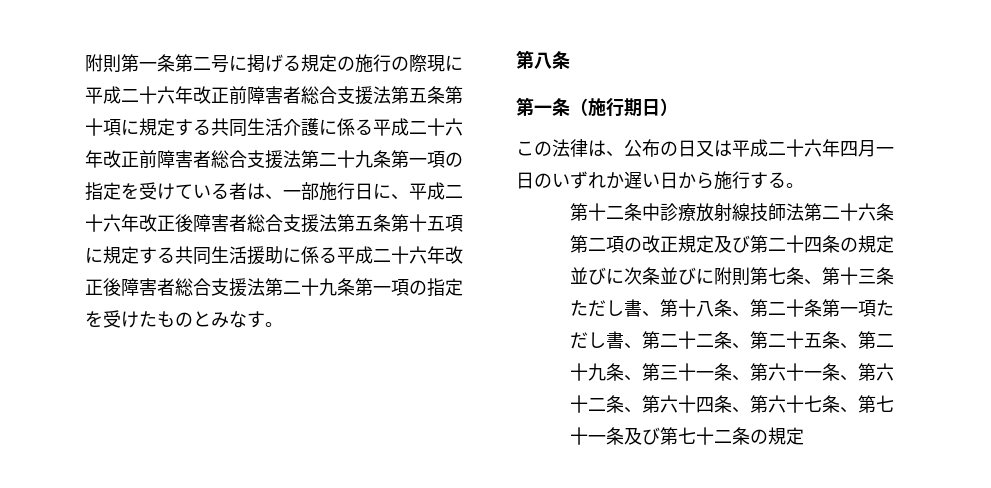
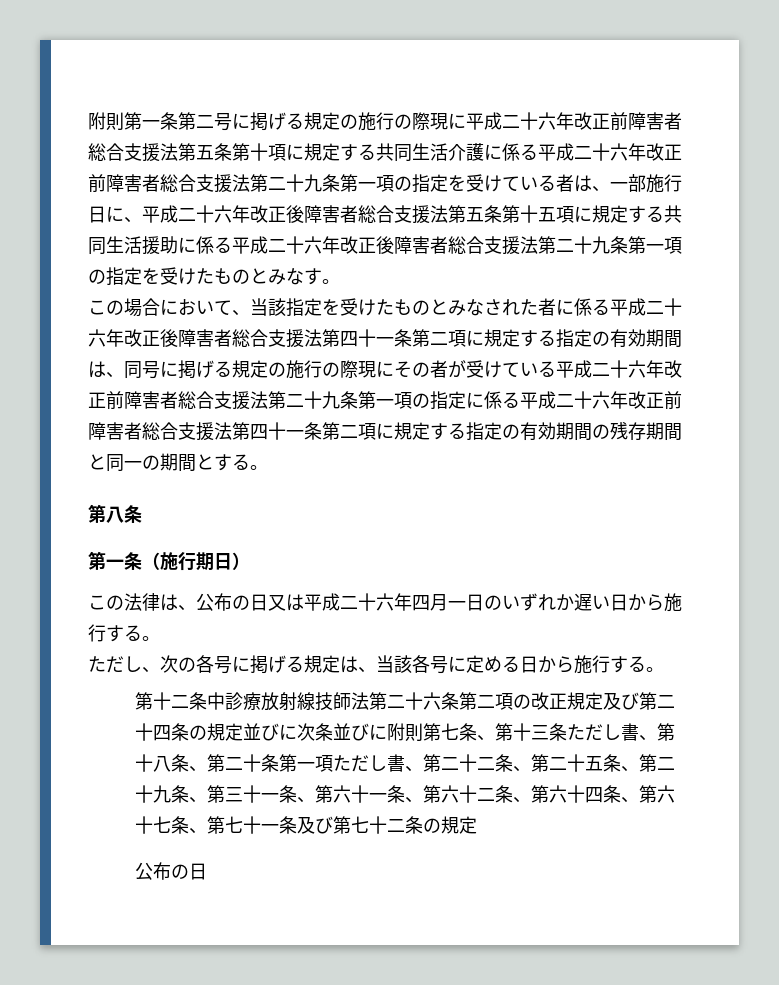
+ この場合において、当該指定を受けたものとみなされた者に係る平成二十六年改正後障害者総合支援法第四十一条第二項に規定する指定の有効期間は、同号に掲げる規定の施行の際現にその者が受けている平成二十六年改正前障害者総合支援法第二十九条第一項の指定に係る平成二十六年改正前障害者総合支援法第四十一条第二項に規定する指定の有効期間の残存期間と同一の期間とする。
+ ただし、次の各号に掲げる規定は、当該各号に定める日から施行する。
  第十二条中診療放射線技師法第二十六条第二項の改正規定及び第二十四条の規定並びに次条並びに附則第七条、第十三条ただし書、第十八条、第二十条第一項ただし書、第二十二条、第二十五条、第二十九条、第三十一条、第六十一条、第六十二条、第六十四条、第六十七条、第七十一条及び第七十二条の規定
+ 公布の日

